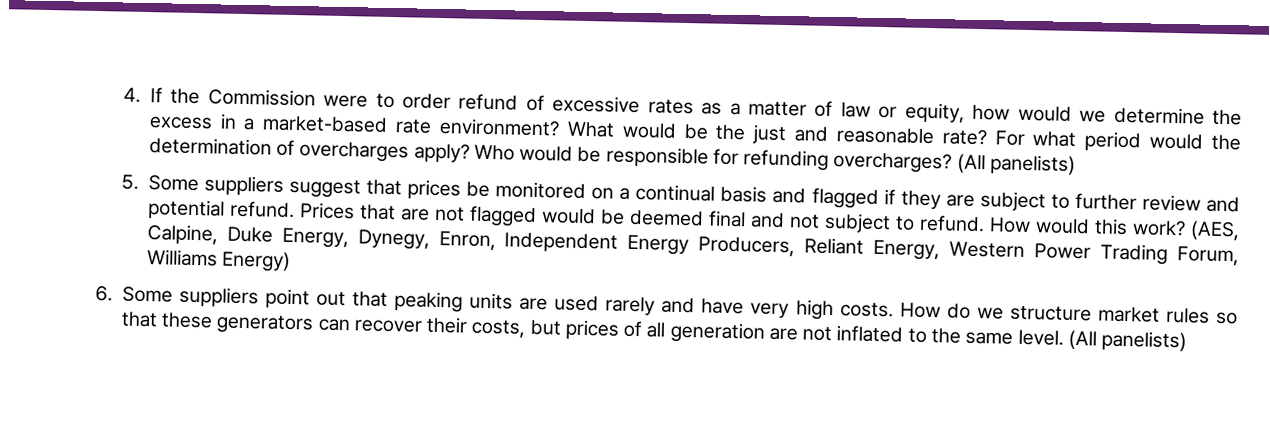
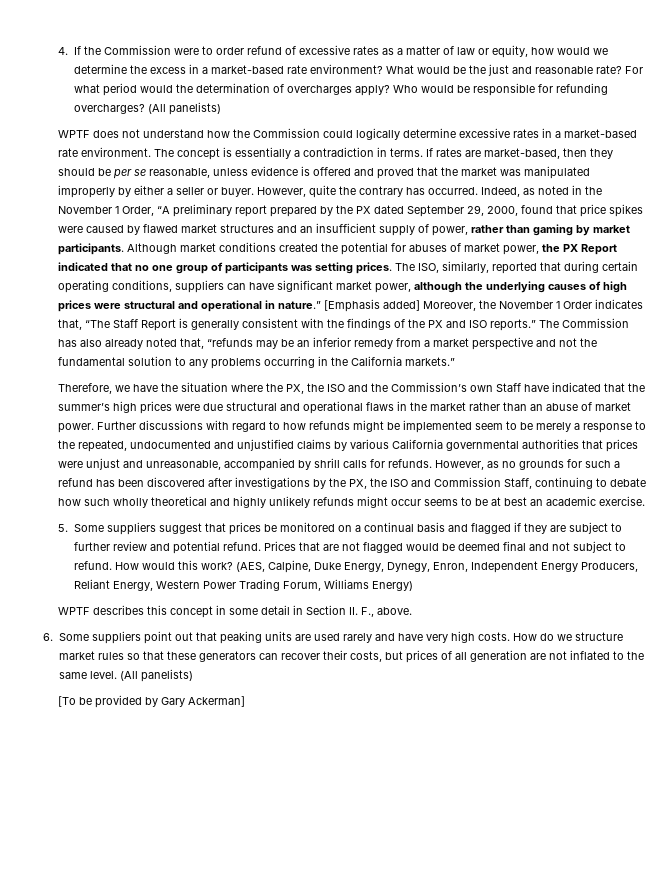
+ WPTF does not understand how the Commission could logically determine excessive rates in a market-based rate environment. The concept is essentially a contradiction in terms. If rates are market-based, then they should be per se reasonable, unless evidence is offered and proved that the market was manipulated improperly by either a seller or buyer. However, quite the contrary has occurred. Indeed, as noted in the November 1 Order, “A preliminary report prepared by the PX dated September 29, 2000, found that price spikes were caused by flawed market structures and an insufficient supply of power, rather than gaming by market participants. Although market conditions created the potential for abuses of market power, the PX Report indicated that no one group of participants was setting prices. The ISO, similarly, reported that during certain operating conditions, suppliers can have significant market power, although the underlying causes of high prices were structural and operational in nature.” [Emphasis added] Moreover, the November 1 Order indicates that, “The Staff Report is generally consistent with the findings of the PX and ISO reports.” The Commission has also already noted that, “refunds may be an inferior remedy from a market perspective and not the fundamental solution to any problems occurring in the California markets.”
+ Therefore, we have the situation where the PX, the ISO and the Commission’s own Staff have indicated that the summer’s high prices were due structural and operational flaws in the market rather than an abuse of market power. Further discussions with regard to how refunds might be implemented seem to be merely a response to the repeated, undocumented and unjustified claims by various California governmental authorities that prices were unjust and unreasonable, accompanied by shrill calls for refunds. However, as no grounds for such a refund has been discovered after investigations by the PX, the ISO and Commission Staff, continuing to debate how such wholly theoretical and highly unlikely refunds might occur seems to be at best an academic exercise.
+ WPTF describes this concept in some detail in Section II. F., above.
+ [To be provided by Gary Ackerman]

